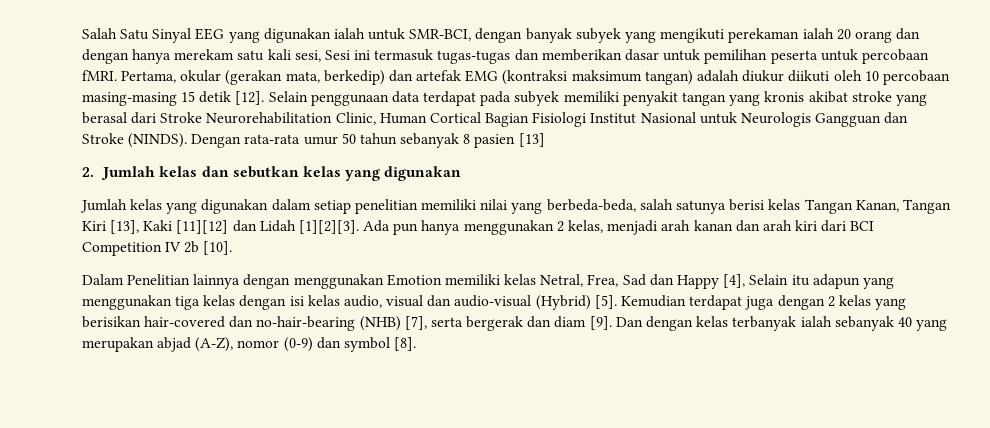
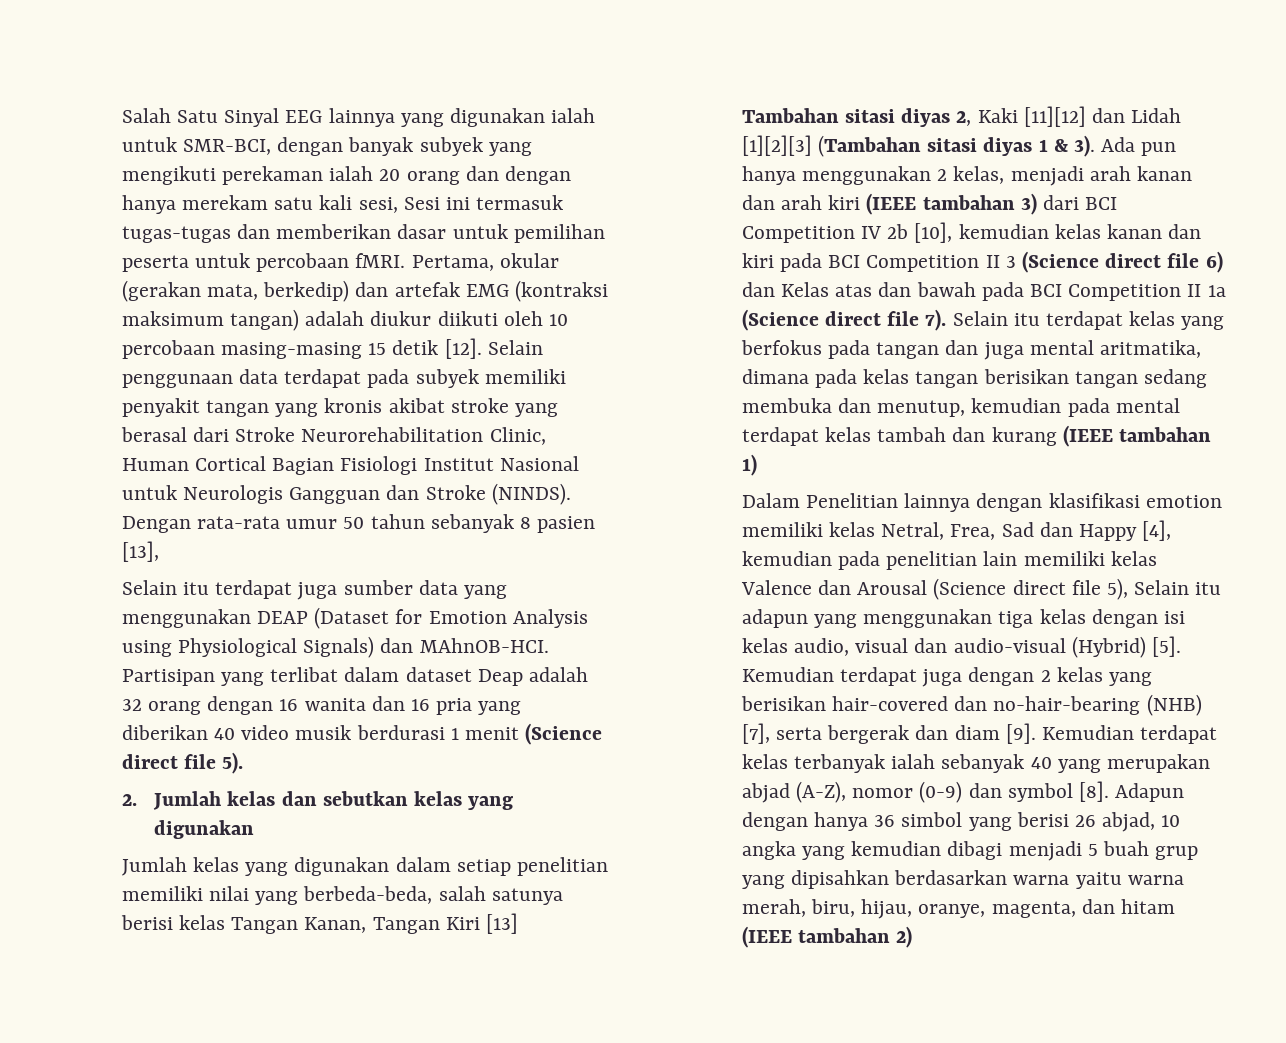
- Salah Satu Sinyal EEG yang digunakan ialah untuk SMR-BCI, dengan banyak subyek yang mengikuti perekaman ialah 20 orang dan dengan hanya merekam satu kali sesi, Sesi ini termasuk tugas-tugas dan memberikan dasar untuk pemilihan peserta untuk percobaan fMRI.
+ Salah Satu Sinyal EEG lainnya yang digunakan ialah untuk SMR-BCI, dengan banyak subyek yang mengikuti perekaman ialah 20 orang dan dengan hanya merekam satu kali sesi, Sesi ini termasuk tugas-tugas dan memberikan dasar untuk pemilihan peserta untuk percobaan fMRI.
- Dengan rata-rata umur 50 tahun sebanyak 8 pasien [13]
+ Dengan rata-rata umur 50 tahun sebanyak 8 pasien [13],
+ Selain itu terdapat juga sumber data yang menggunakan DEAP (Dataset for Emotion Analysis using Physiological Signals) dan MAhnOB-HCI. Partisipan yang terlibat dalam dataset Deap adalah 32 orang dengan 16 wanita dan 16 pria yang diberikan 40 video musik berdurasi 1 menit (Science direct file 5).
- Jumlah kelas yang digunakan dalam setiap penelitian memiliki nilai yang berbeda-beda, salah satunya berisi kelas Tangan Kanan, Tangan Kiri [13], Kaki [11][12] dan Lidah [1][2][3].
+ Jumlah kelas yang digunakan dalam setiap penelitian memiliki nilai yang berbeda-beda, salah satunya berisi kelas Tangan Kanan, Tangan Kiri [13] Tambahan sitasi diyas 2, Kaki [11][12] dan Lidah [1][2][3] (Tambahan sitasi diyas 1 & 3).
- Ada pun hanya menggunakan 2 kelas, menjadi arah kanan dan arah kiri dari BCI Competition IV 2b [10].
+ Ada pun hanya menggunakan 2 kelas, menjadi arah kanan dan arah kiri (IEEE tambahan 3) dari BCI Competition IV 2b [10], kemudian kelas kanan dan kiri pada BCI Competition II 3 (Science direct file 6) dan Kelas atas dan bawah pada BCI Competition II 1a (Science direct file 7). Selain itu terdapat kelas yang berfokus pada tangan dan juga mental aritmatika, dimana pada kelas tangan berisikan tangan sedang membuka dan menutup, kemudian pada mental terdapat kelas tambah dan kurang (IEEE tambahan 1)
- Dalam Penelitian lainnya dengan menggunakan Emotion memiliki kelas Netral, Frea, Sad dan Happy [4], Selain itu adapun yang menggunakan tiga kelas dengan isi kelas audio, visual dan audio-visual (Hybrid) [5].
+ Dalam Penelitian lainnya dengan klasifikasi emotion memiliki kelas Netral, Frea, Sad dan Happy [4], kemudian pada penelitian lain memiliki kelas Valence dan Arousal (Science direct file 5), Selain itu adapun yang menggunakan tiga kelas dengan isi kelas audio, visual dan audio-visual (Hybrid) [5].
- Dan dengan kelas terbanyak ialah sebanyak 40 yang merupakan abjad (A-Z), nomor (0-9) dan symbol [8].
+ Kemudian terdapat kelas terbanyak ialah sebanyak 40 yang merupakan abjad (A-Z), nomor (0-9) dan symbol [8].
+ Adapun dengan hanya 36 simbol yang berisi 26 abjad, 10 angka yang kemudian dibagi menjadi 5 buah grup yang dipisahkan berdasarkan warna yaitu warna merah, biru, hijau, oranye, magenta, dan hitam (IEEE tambahan 2)

